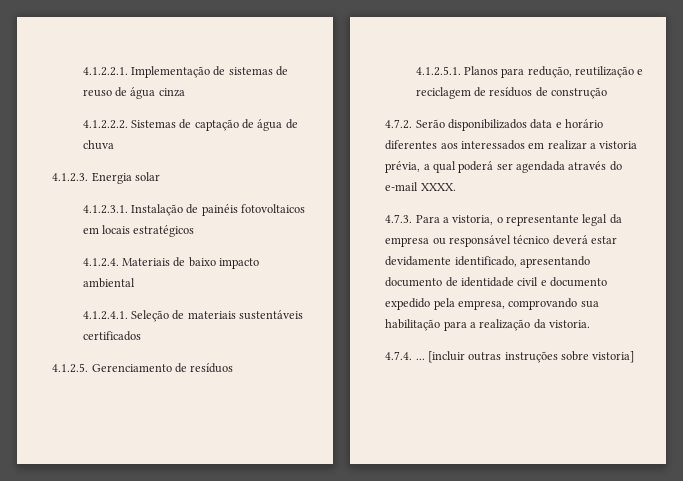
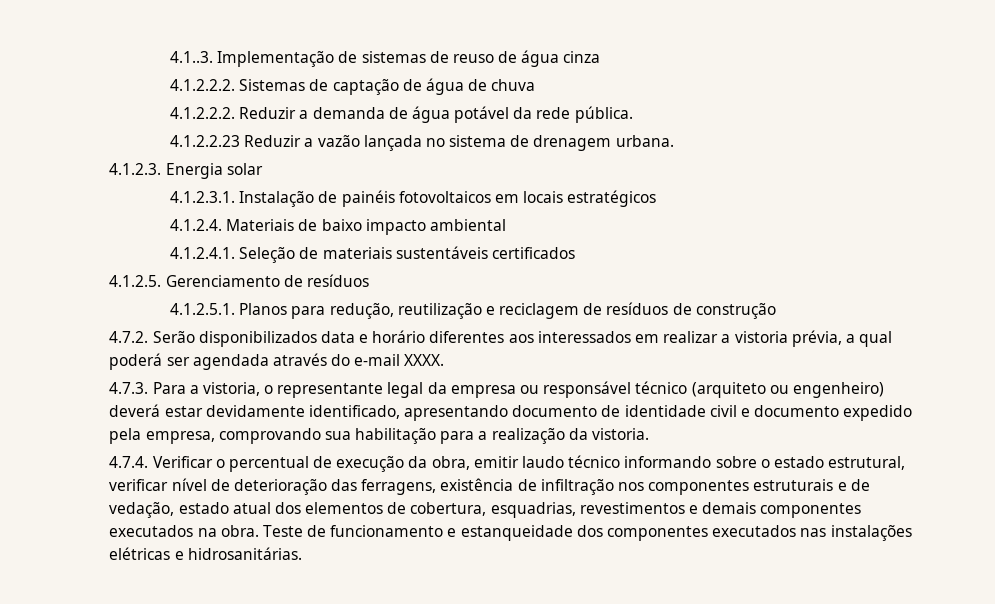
- 4.1.2.2.1. Implementação de sistemas de reuso de água cinza
+ 4.1..3. Implementação de sistemas de reuso de água cinza
+ 4.1.2.2.2. Reduzir a demanda de água potável da rede pública.
+ 4.1.2.2.23 Reduzir a vazão lançada no sistema de drenagem urbana.
- 4.7.3. Para a vistoria, o representante legal da empresa ou responsável técnico deverá estar devidamente identificado, apresentando documento de identidade civil e documento expedido pela empresa, comprovando sua habilitação para a realização da vistoria.
+ 4.7.3. Para a vistoria, o representante legal da empresa ou responsável técnico (arquiteto ou engenheiro) deverá estar devidamente identificado, apresentando documento de identidade civil e documento expedido pela empresa, comprovando sua habilitação para a realização da vistoria.
- 4.7.4. ... [incluir outras instruções sobre vistoria]
+ 4.7.4. Verificar o percentual de execução da obra, emitir laudo técnico informando sobre o estado estrutural, verificar nível de deterioração das ferragens, existência de infiltração nos componentes estruturais e de vedação, estado atual dos elementos de cobertura, esquadrias, revestimentos e demais componentes executados na obra. Teste de funcionamento e estanqueidade dos componentes executados nas instalações elétricas e hidrosanitárias.

